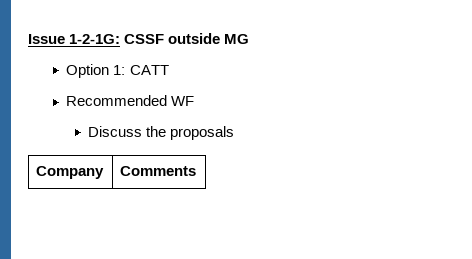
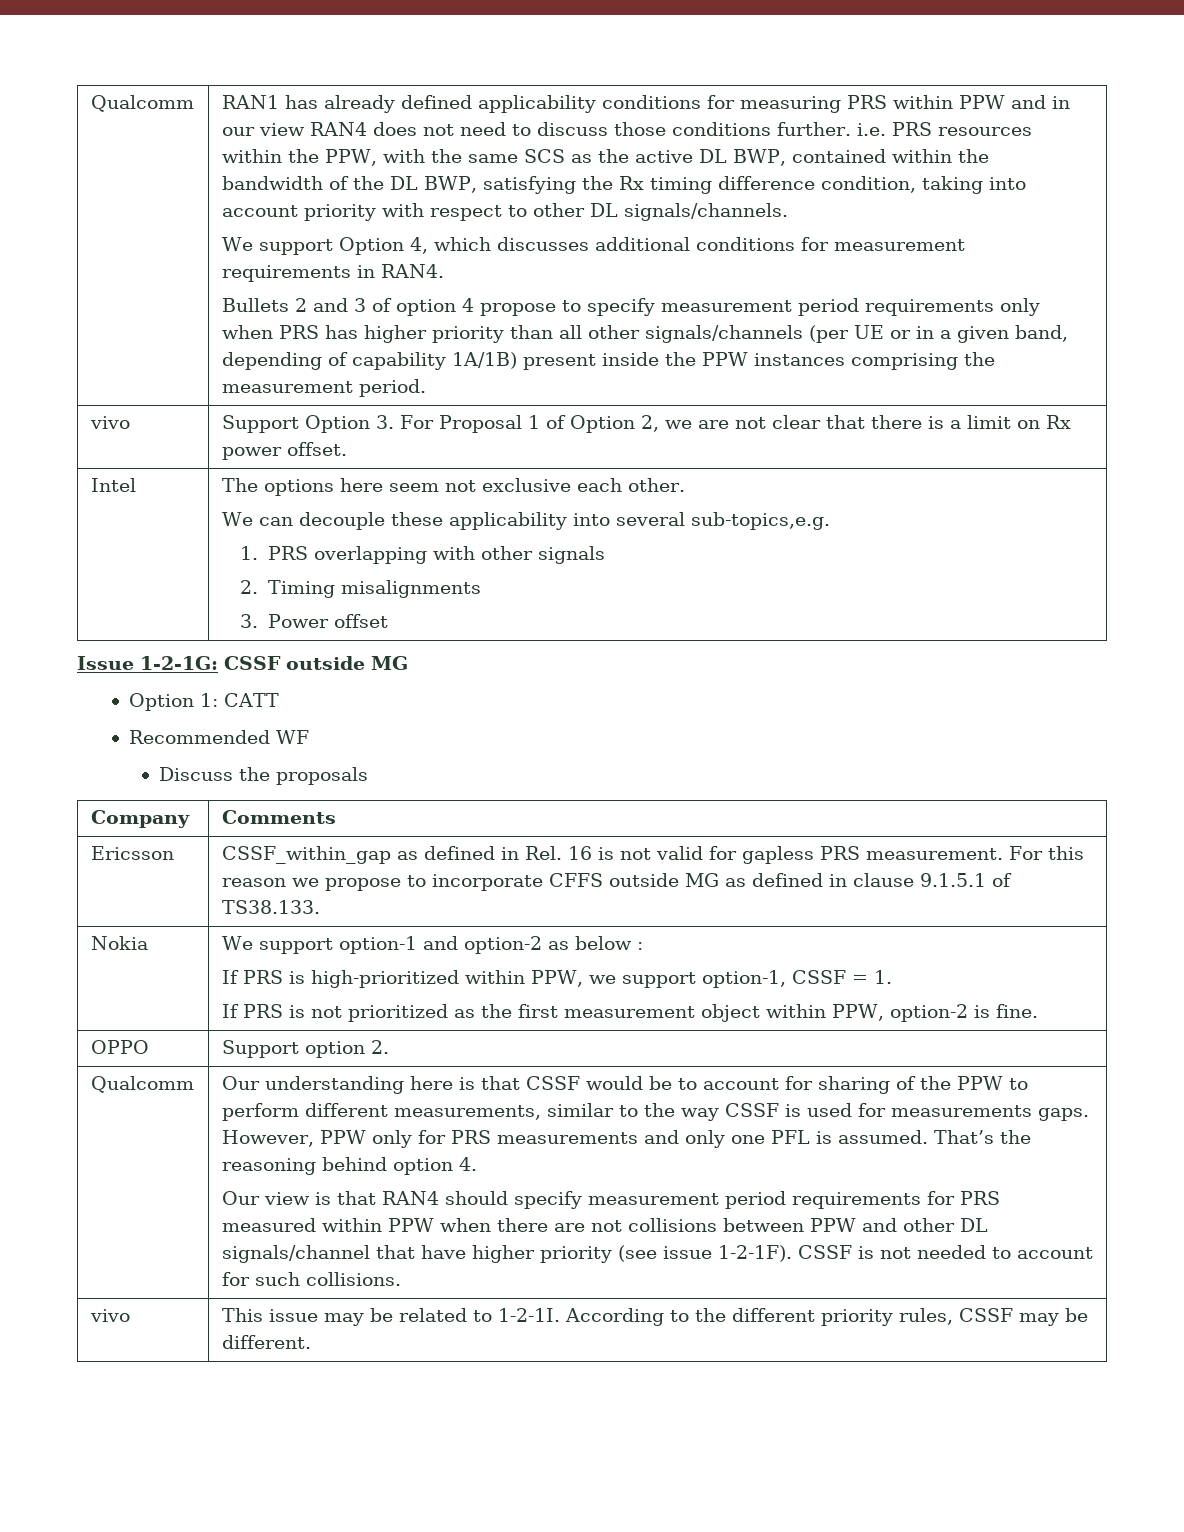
+ Qualcomm | RAN1 has already defined applicability conditions for measuring PRS within PPW and in our view RAN4 does not need to discuss those conditions further. i.e. PRS resources within the PPW, with the same SCS as the active DL BWP, contained within the bandwidth of the DL BWP, satisfying the Rx timing difference condition, taking into account priority with respect to other DL signals/channels.
+ We support Option 4, which discusses additional conditions for measurement requirements in RAN4.
+ Bullets 2 and 3 of option 4 propose to specify measurement period requirements only when PRS has higher priority than all other signals/channels (per UE or in a given band, depending of capability 1A/1B) present inside the PPW instances comprising the measurement period.
+ vivo | Support Option 3. For Proposal 1 of Option 2, we are not clear that there is a limit on Rx power offset.
+ Intel | The options here seem not exclusive each other.
+ We can decouple these applicability into several sub-topics,e.g.
+ 1. PRS overlapping with other signals
+ 2. Timing misalignments
+ 3. Power offset
+ Ericsson | CSSF_within_gap as defined in Rel. 16 is not valid for gapless PRS measurement. For this reason we propose to incorporate CFFS outside MG as defined in clause 9.1.5.1 of TS38.133.
+ Nokia | We support option-1 and option-2 as below :
+ If PRS is high-prioritized within PPW, we support option-1, CSSF = 1.
+ If PRS is not prioritized as the first measurement object within PPW, option-2 is fine.
+ OPPO | Support option 2.
+ Qualcomm | Our understanding here is that CSSF would be to account for sharing of the PPW to perform different measurements, similar to the way CSSF is used for measurements gaps. However, PPW only for PRS measurements and only one PFL is assumed. That’s the reasoning behind option 4.
+ Our view is that RAN4 should specify measurement period requirements for PRS measured within PPW when there are not collisions between PPW and other DL signals/channel that have higher priority (see issue 1-2-1F). CSSF is not needed to account for such collisions.
+ vivo | This issue may be related to 1-2-1I. According to the different priority rules, CSSF may be different.

